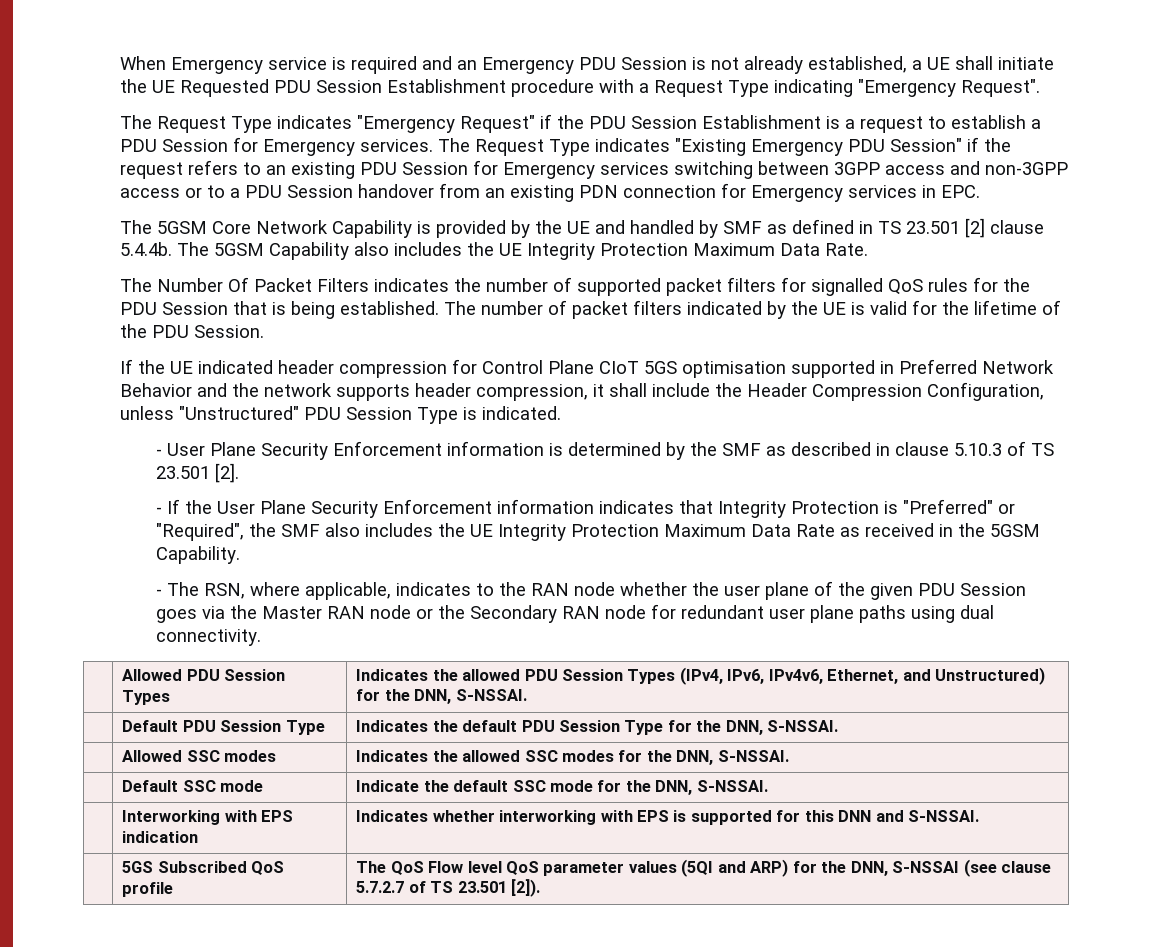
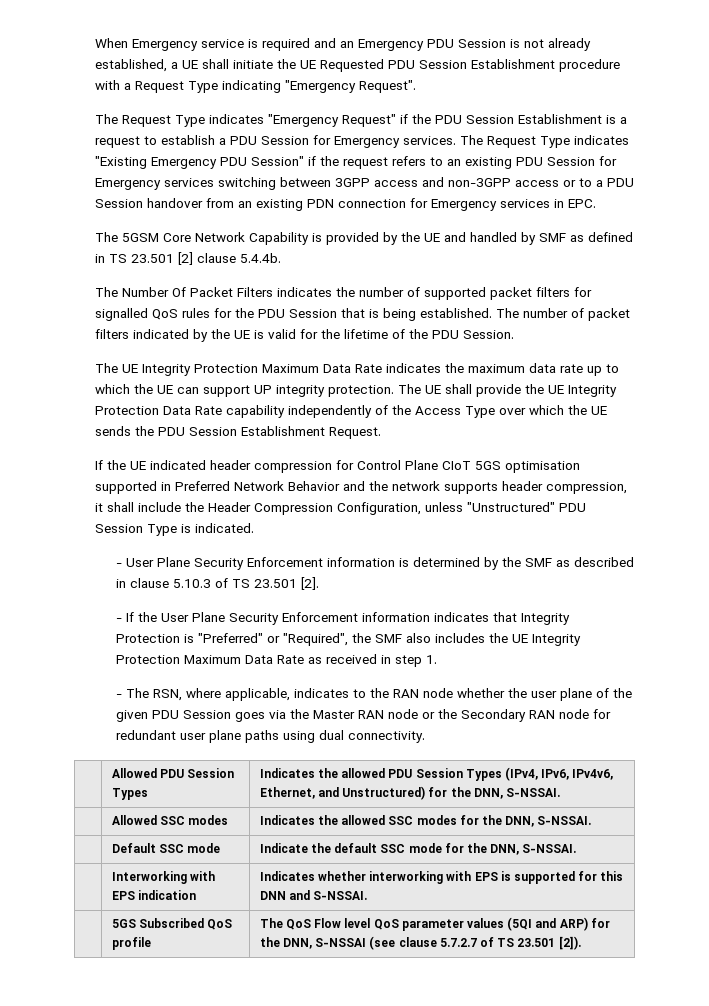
- The 5GSM Core Network Capability is provided by the UE and handled by SMF as defined in TS 23.501 [2] clause 5.4.4b. The 5GSM Capability also includes the UE Integrity Protection Maximum Data Rate.
+ The 5GSM Core Network Capability is provided by the UE and handled by SMF as defined in TS 23.501 [2] clause 5.4.4b.
+ The UE Integrity Protection Maximum Data Rate indicates the maximum data rate up to which the UE can support UP integrity protection. The UE shall provide the UE Integrity Protection Data Rate capability independently of the Access Type over which the UE sends the PDU Session Establishment Request.
- - If the User Plane Security Enforcement information indicates that Integrity Protection is "Preferred" or "Required", the SMF also includes the UE Integrity Protection Maximum Data Rate as received in the 5GSM Capability.
+ - If the User Plane Security Enforcement information indicates that Integrity Protection is "Preferred" or "Required", the SMF also includes the UE Integrity Protection Maximum Data Rate as received in step 1.
- | Default PDU Session Type | Indicates the default PDU Session Type for the DNN, S-NSSAI.

